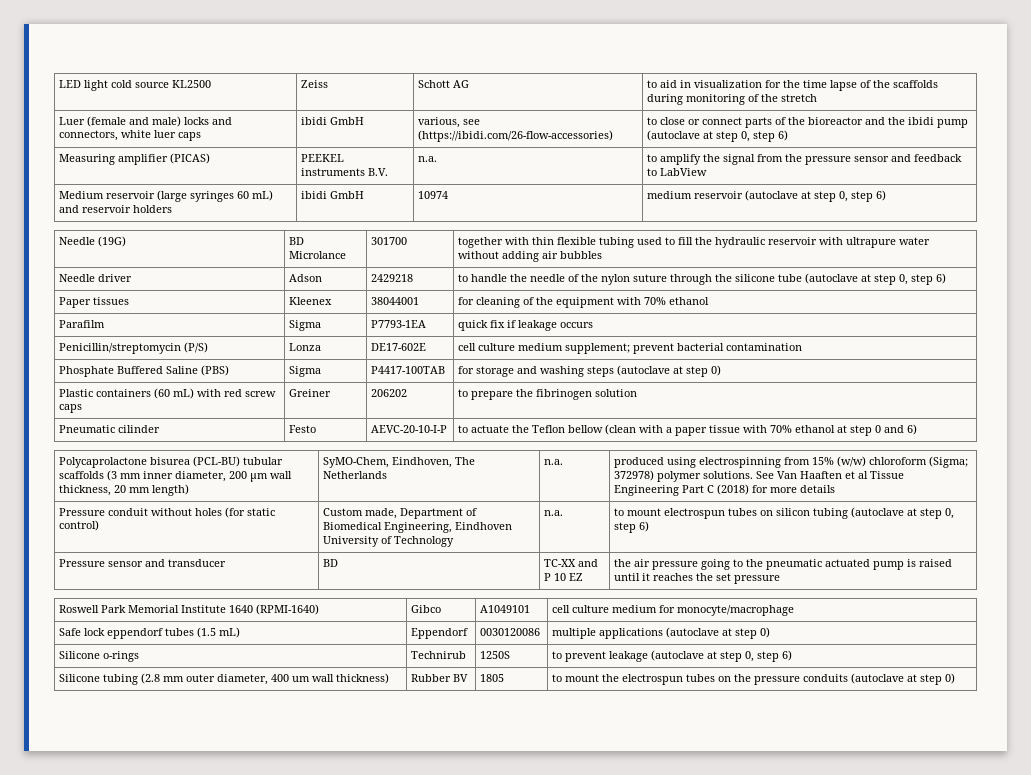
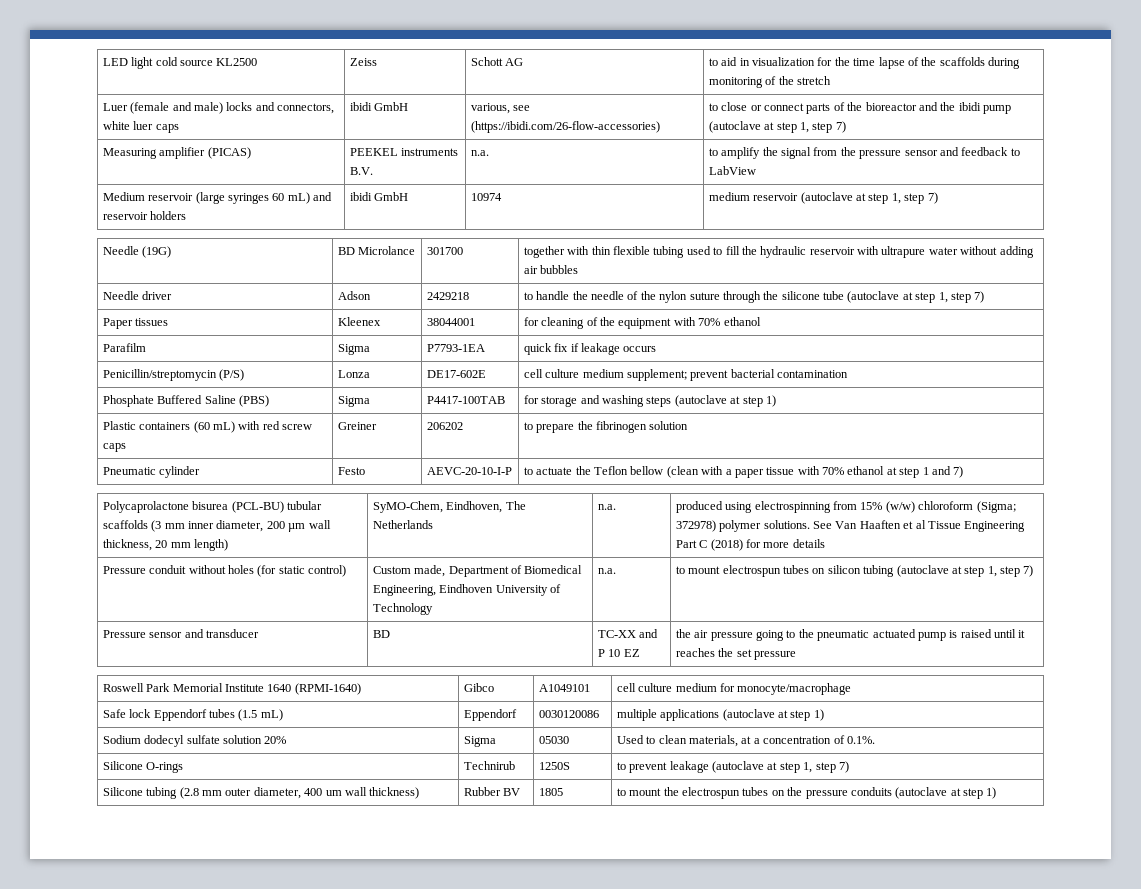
- Luer (female and male) locks and connectors, white luer caps | ibidi GmbH | various, see (https://ibidi.com/26-flow-accessories) | to close or connect parts of the bioreactor and the ibidi pump (autoclave at step 0, step 6)
+ Luer (female and male) locks and connectors, white luer caps | ibidi GmbH | various, see (https://ibidi.com/26-flow-accessories) | to close or connect parts of the bioreactor and the ibidi pump (autoclave at step 1, step 7)
- Medium reservoir (large syringes 60 mL) and reservoir holders | ibidi GmbH | 10974 | medium reservoir (autoclave at step 0, step 6)
+ Medium reservoir (large syringes 60 mL) and reservoir holders | ibidi GmbH | 10974 | medium reservoir (autoclave at step 1, step 7)
- Needle driver | Adson | 2429218 | to handle the needle of the nylon suture through the silicone tube (autoclave at step 0, step 6)
+ Needle driver | Adson | 2429218 | to handle the needle of the nylon suture through the silicone tube (autoclave at step 1, step 7)
- Phosphate Buffered Saline (PBS) | Sigma | P4417-100TAB | for storage and washing steps (autoclave at step 0)
+ Phosphate Buffered Saline (PBS) | Sigma | P4417-100TAB | for storage and washing steps (autoclave at step 1)
- Pneumatic cilinder | Festo | AEVC-20-10-I-P | to actuate the Teflon bellow (clean with a paper tissue with 70% ethanol at step 0 and 6)
+ Pneumatic cylinder | Festo | AEVC-20-10-I-P | to actuate the Teflon bellow (clean with a paper tissue with 70% ethanol at step 1 and 7)
- Pressure conduit without holes (for static control) | Custom made, Department of Biomedical Engineering, Eindhoven University of Technology | n.a. | to mount electrospun tubes on silicon tubing (autoclave at step 0, step 6)
+ Pressure conduit without holes (for static control) | Custom made, Department of Biomedical Engineering, Eindhoven University of Technology | n.a. | to mount electrospun tubes on silicon tubing (autoclave at step 1, step 7)
- Safe lock eppendorf tubes (1.5 mL) | Eppendorf | 0030120086 | multiple applications (autoclave at step 0)
- Silicone o-rings | Technirub | 1250S | to prevent leakage (autoclave at step 0, step 6)
+ Safe lock Eppendorf tubes (1.5 mL) | Eppendorf | 0030120086 | multiple applications (autoclave at step 1)
+ Sodium dodecyl sulfate solution 20% | Sigma | 05030 | Used to clean materials, at a concentration of 0.1%.
+ Silicone O-rings | Technirub | 1250S | to prevent leakage (autoclave at step 1, step 7)
- Silicone tubing (2.8 mm outer diameter, 400 um wall thickness) | Rubber BV | 1805 | to mount the electrospun tubes on the pressure conduits (autoclave at step 0)
+ Silicone tubing (2.8 mm outer diameter, 400 um wall thickness) | Rubber BV | 1805 | to mount the electrospun tubes on the pressure conduits (autoclave at step 1)

